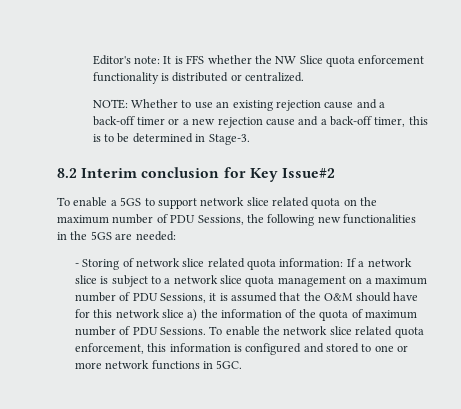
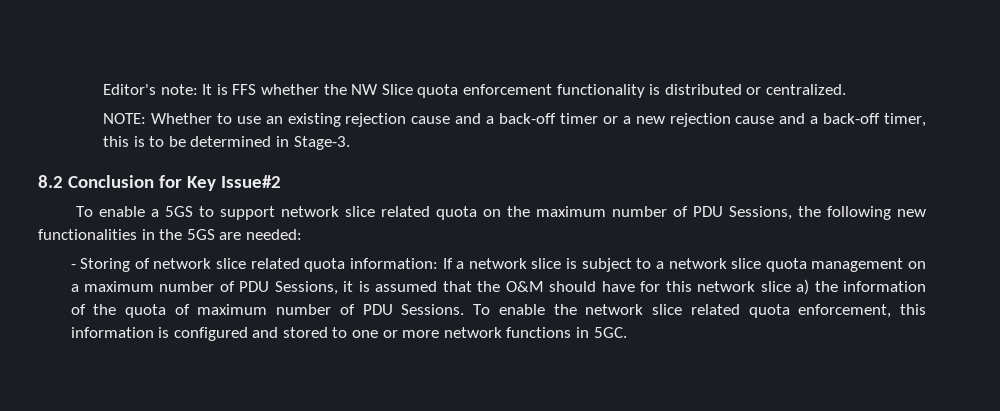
- 8.2 Interim conclusion for Key Issue#2
+ 8.2 Conclusion for Key Issue#2

